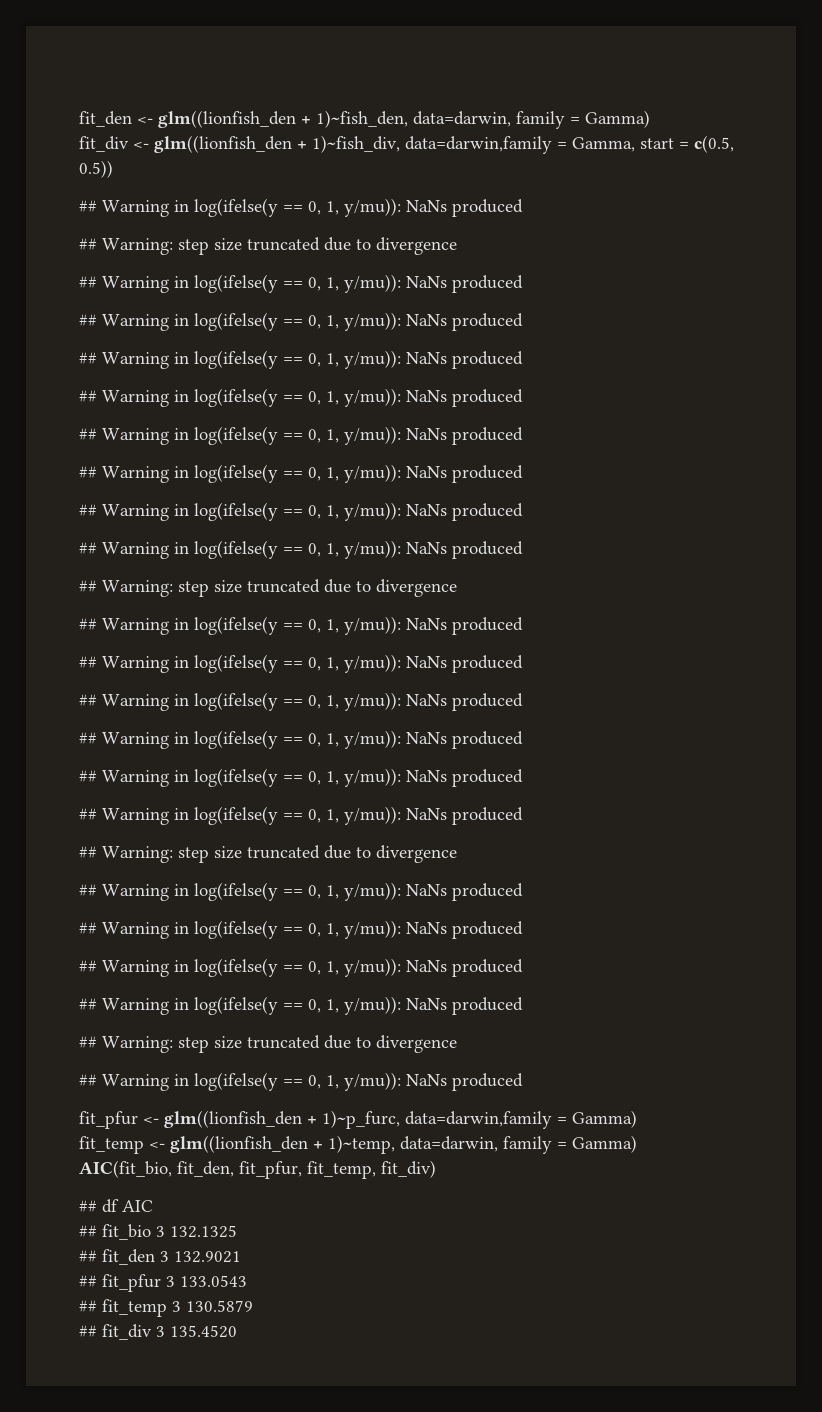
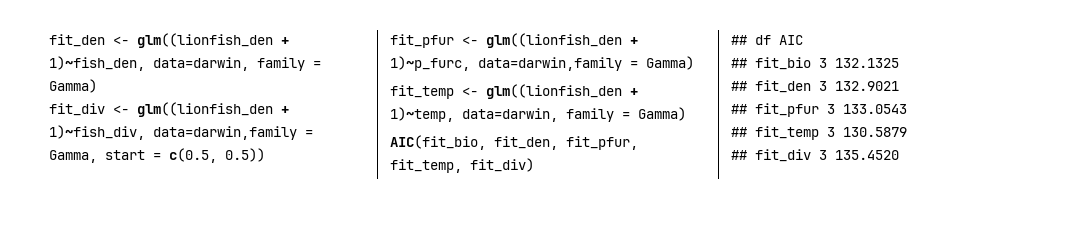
  fit_div <- glm((lionfish_den + 1)~fish_div, data=darwin,family = Gamma, start = c(0.5, 0.5))
- ## Warning in log(ifelse(y == 0, 1, y/mu)): NaNs produced
- ## Warning: step size truncated due to divergence
- ## Warning in log(ifelse(y == 0, 1, y/mu)): NaNs produced
- ## Warning in log(ifelse(y == 0, 1, y/mu)): NaNs produced
- ## Warning in log(ifelse(y == 0, 1, y/mu)): NaNs produced
- ## Warning in log(ifelse(y == 0, 1, y/mu)): NaNs produced
- ## Warning in log(ifelse(y == 0, 1, y/mu)): NaNs produced
- ## Warning in log(ifelse(y == 0, 1, y/mu)): NaNs produced
- ## Warning in log(ifelse(y == 0, 1, y/mu)): NaNs produced
- ## Warning in log(ifelse(y == 0, 1, y/mu)): NaNs produced
- ## Warning: step size truncated due to divergence
- ## Warning in log(ifelse(y == 0, 1, y/mu)): NaNs produced
- ## Warning in log(ifelse(y == 0, 1, y/mu)): NaNs produced
- ## Warning in log(ifelse(y == 0, 1, y/mu)): NaNs produced
- ## Warning in log(ifelse(y == 0, 1, y/mu)): NaNs produced
- ## Warning in log(ifelse(y == 0, 1, y/mu)): NaNs produced
- ## Warning in log(ifelse(y == 0, 1, y/mu)): NaNs produced
- ## Warning: step size truncated due to divergence
- ## Warning in log(ifelse(y == 0, 1, y/mu)): NaNs produced
- ## Warning in log(ifelse(y == 0, 1, y/mu)): NaNs produced
- ## Warning in log(ifelse(y == 0, 1, y/mu)): NaNs produced
- ## Warning in log(ifelse(y == 0, 1, y/mu)): NaNs produced
- ## Warning: step size truncated due to divergence
- ## Warning in log(ifelse(y == 0, 1, y/mu)): NaNs produced

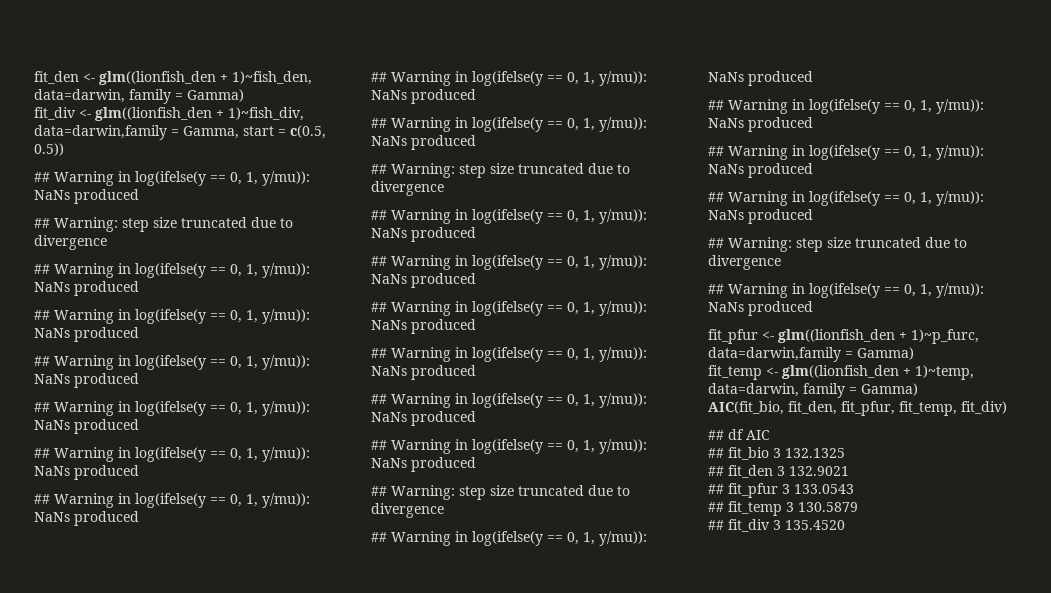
  fit_div <- glm((lionfish_den + 1)~fish_div, data=darwin,family = Gamma, start = c(0.5, 0.5))
+ ## Warning in log(ifelse(y == 0, 1, y/mu)): NaNs produced
+ ## Warning: step size truncated due to divergence
+ ## Warning in log(ifelse(y == 0, 1, y/mu)): NaNs produced
+ ## Warning in log(ifelse(y == 0, 1, y/mu)): NaNs produced
+ ## Warning in log(ifelse(y == 0, 1, y/mu)): NaNs produced
+ ## Warning in log(ifelse(y == 0, 1, y/mu)): NaNs produced
+ ## Warning in log(ifelse(y == 0, 1, y/mu)): NaNs produced
+ ## Warning in log(ifelse(y == 0, 1, y/mu)): NaNs produced
+ ## Warning in log(ifelse(y == 0, 1, y/mu)): NaNs produced
+ ## Warning in log(ifelse(y == 0, 1, y/mu)): NaNs produced
+ ## Warning: step size truncated due to divergence
+ ## Warning in log(ifelse(y == 0, 1, y/mu)): NaNs produced
+ ## Warning in log(ifelse(y == 0, 1, y/mu)): NaNs produced
+ ## Warning in log(ifelse(y == 0, 1, y/mu)): NaNs produced
+ ## Warning in log(ifelse(y == 0, 1, y/mu)): NaNs produced
+ ## Warning in log(ifelse(y == 0, 1, y/mu)): NaNs produced
+ ## Warning in log(ifelse(y == 0, 1, y/mu)): NaNs produced
+ ## Warning: step size truncated due to divergence
+ ## Warning in log(ifelse(y == 0, 1, y/mu)): NaNs produced
+ ## Warning in log(ifelse(y == 0, 1, y/mu)): NaNs produced
+ ## Warning in log(ifelse(y == 0, 1, y/mu)): NaNs produced
+ ## Warning in log(ifelse(y == 0, 1, y/mu)): NaNs produced
+ ## Warning: step size truncated due to divergence
+ ## Warning in log(ifelse(y == 0, 1, y/mu)): NaNs produced

